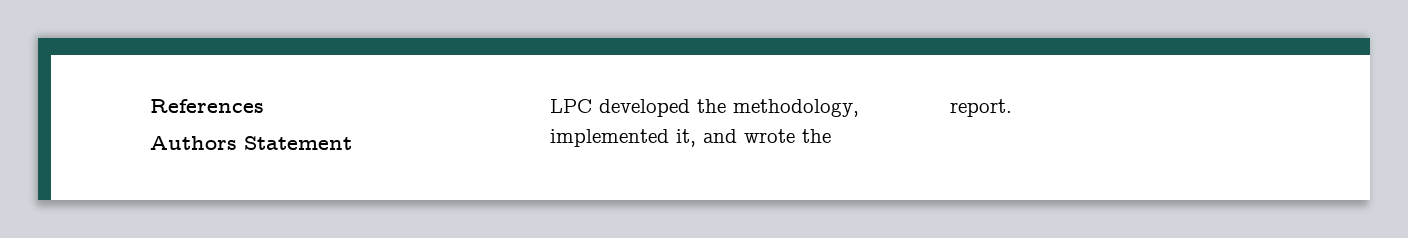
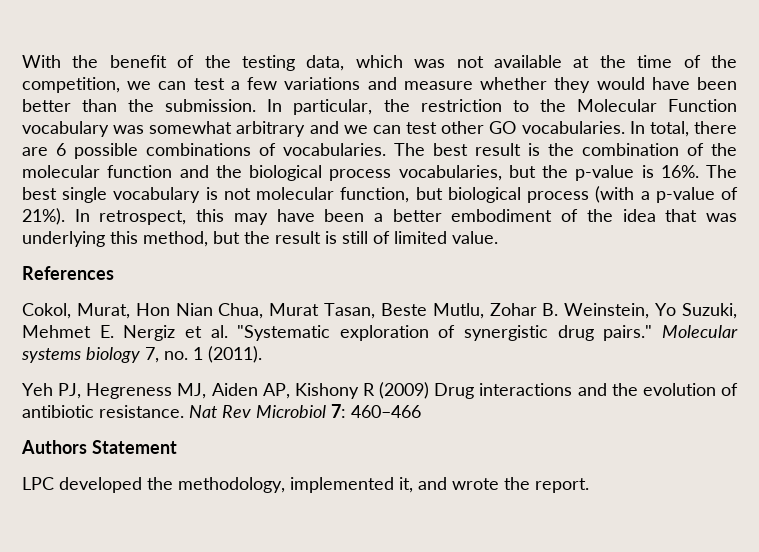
+ With the benefit of the testing data, which was not available at the time of the competition, we can test a few variations and measure whether they would have been better than the submission. In particular, the restriction to the Molecular Function vocabulary was somewhat arbitrary and we can test other GO vocabularies. In total, there are 6 possible combinations of vocabularies. The best result is the combination of the molecular function and the biological process vocabularies, but the p-value is 16%. The best single vocabulary is not molecular function, but biological process (with a p-value of 21%). In retrospect, this may have been a better embodiment of the idea that was underlying this method, but the result is still of limited value.
  References
+ Cokol, Murat, Hon Nian Chua, Murat Tasan, Beste Mutlu, Zohar B. Weinstein, Yo Suzuki, Mehmet E. Nergiz et al. "Systematic exploration of synergistic drug pairs." Molecular systems biology 7, no. 1 (2011).
+ Yeh PJ, Hegreness MJ, Aiden AP, Kishony R (2009) Drug interactions and the evolution of antibiotic resistance. Nat Rev Microbiol 7: 460–466

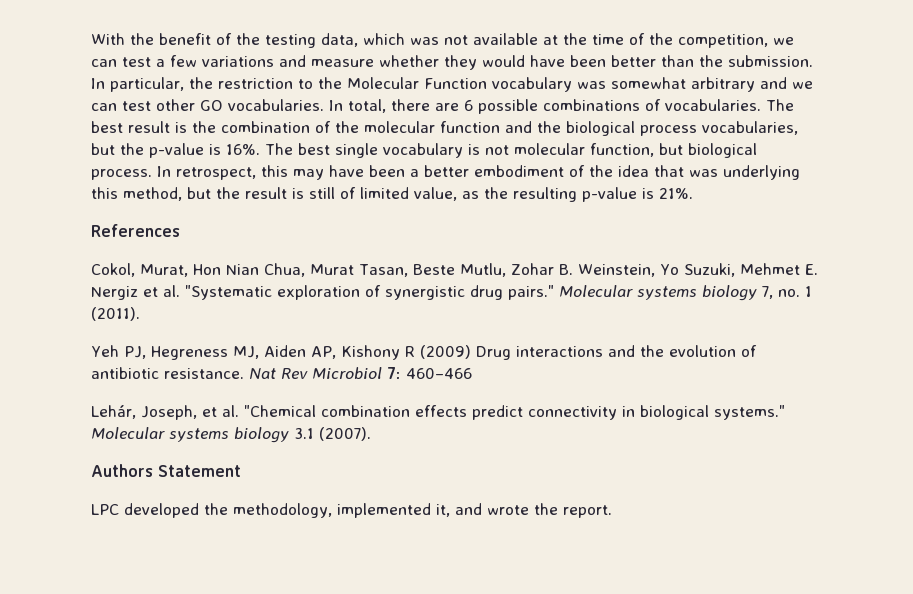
- The best single vocabulary is not molecular function, but biological process (with a p-value of 21%).
+ The best single vocabulary is not molecular function, but biological process.
- In retrospect, this may have been a better embodiment of the idea that was underlying this method, but the result is still of limited value.
+ In retrospect, this may have been a better embodiment of the idea that was underlying this method, but the result is still of limited value, as the resulting p-value is 21%.
+ Lehár, Joseph, et al. "Chemical combination effects predict connectivity in biological systems." Molecular systems biology 3.1 (2007).

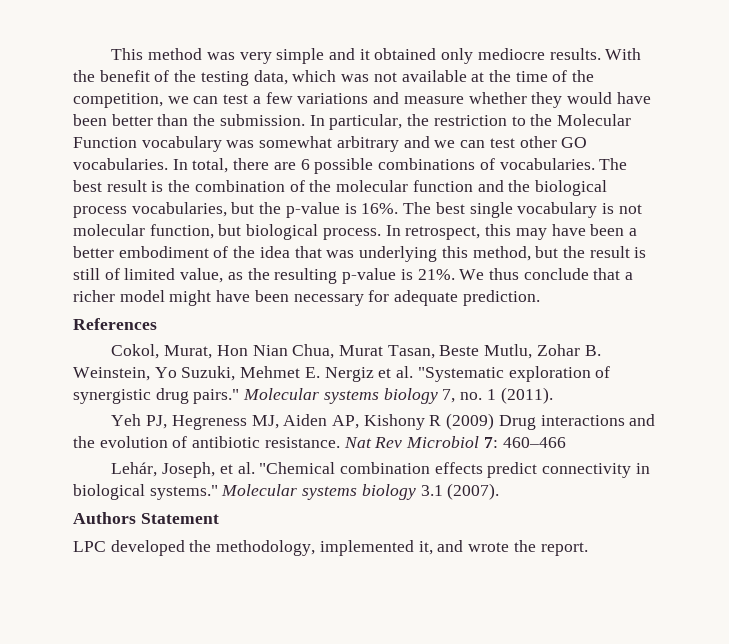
+ This method was very simple and it obtained only mediocre results.
+ We thus conclude that a richer model might have been necessary for adequate prediction.

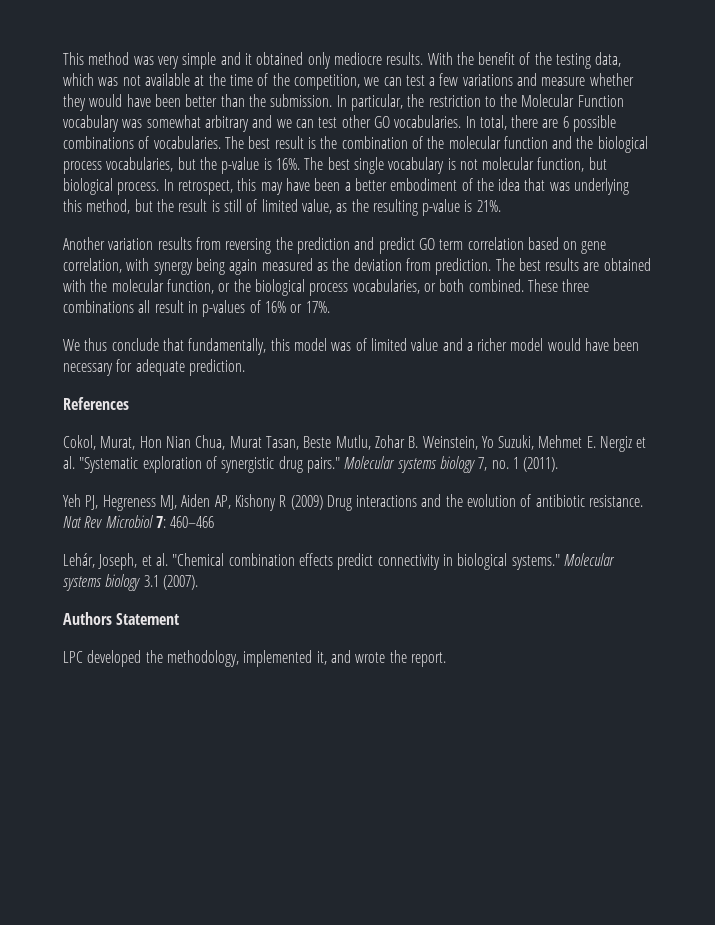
- In retrospect, this may have been a better embodiment of the idea that was underlying this method, but the result is still of limited value, as the resulting p-value is 21%. We thus conclude that a richer model might have been necessary for adequate prediction.
+ In retrospect, this may have been a better embodiment of the idea that was underlying this method, but the result is still of limited value, as the resulting p-value is 21%.
+ Another variation results from reversing the prediction and predict GO term correlation based on gene correlation, with synergy being again measured as the deviation from prediction. The best results are obtained with the molecular function, or the biological process vocabularies, or both combined. These three combinations all result in p-values of 16% or 17%.
+ We thus conclude that fundamentally, this model was of limited value and a richer model would have been necessary for adequate prediction.

